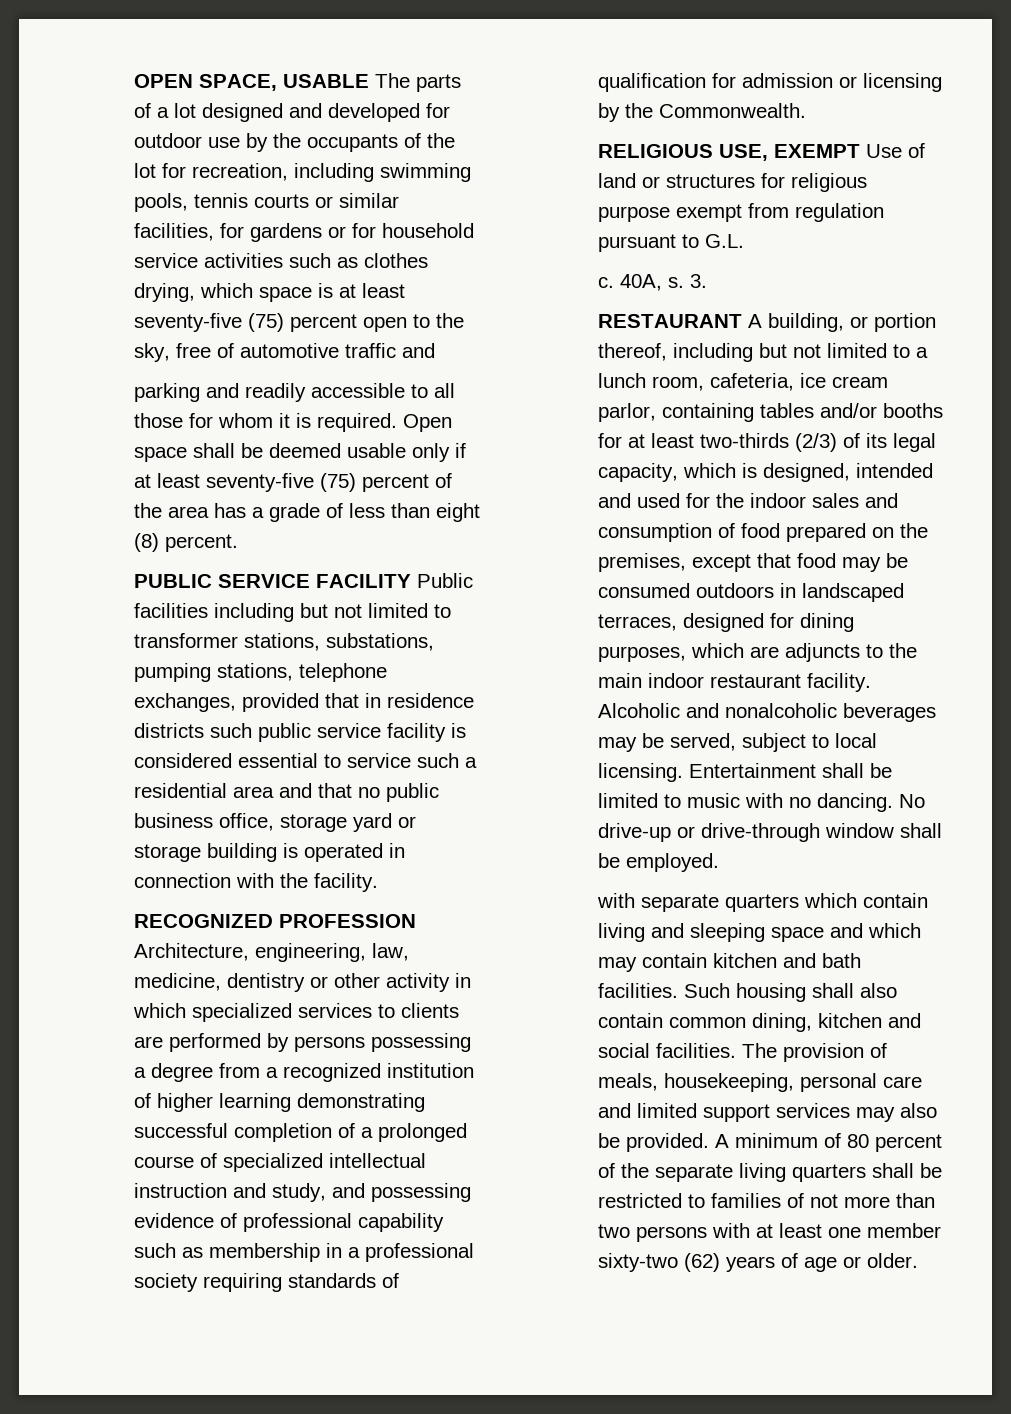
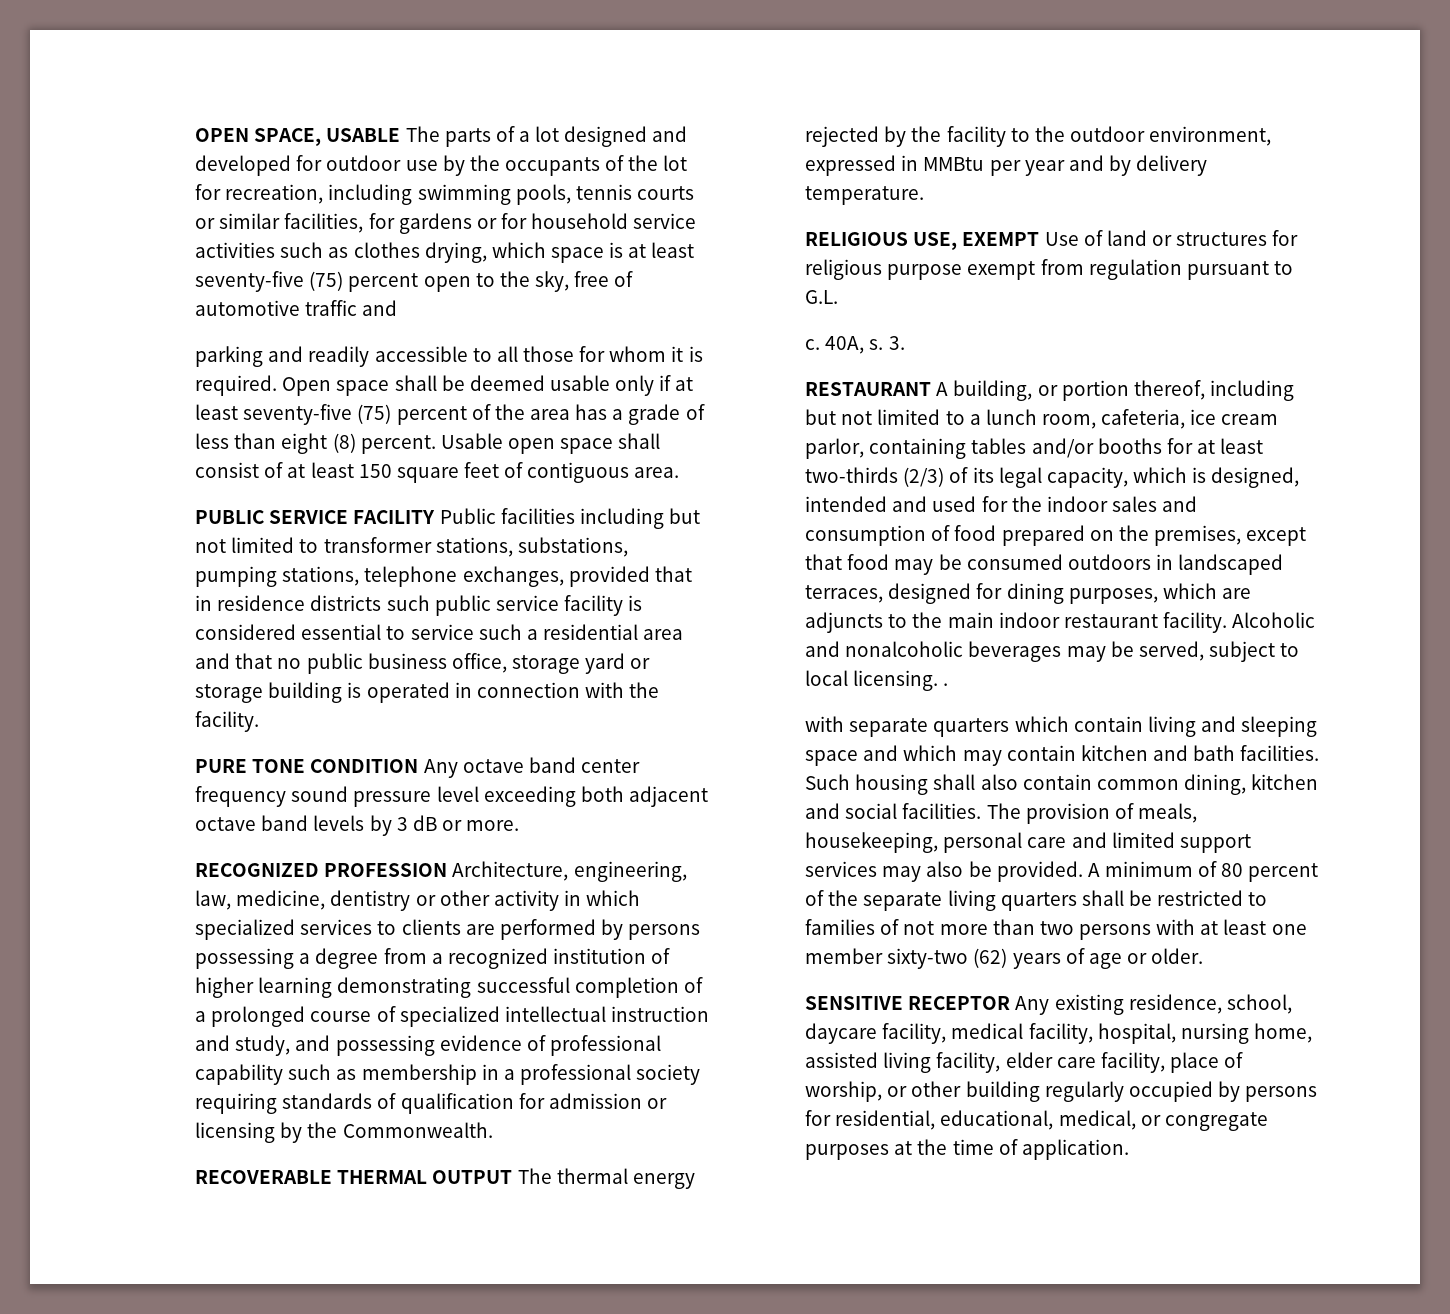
+ Usable open space shall consist of at least 150 square feet of contiguous area.
+ PURE TONE CONDITION Any octave band center frequency sound pressure level exceeding both adjacent octave band levels by 3 dB or more.
+ RECOVERABLE THERMAL OUTPUT The thermal energy rejected by the facility to the outdoor environment, expressed in MMBtu per year and by delivery temperature.
- Alcoholic and nonalcoholic beverages may be served, subject to local licensing. Entertainment shall be limited to music with no dancing. No drive-up or drive-through window shall be employed.
+ Alcoholic and nonalcoholic beverages may be served, subject to local licensing. .
+ SENSITIVE RECEPTOR Any existing residence, school, daycare facility, medical facility, hospital, nursing home, assisted living facility, elder care facility, place of worship, or other building regularly occupied by persons for residential, educational, medical, or congregate purposes at the time of application.

